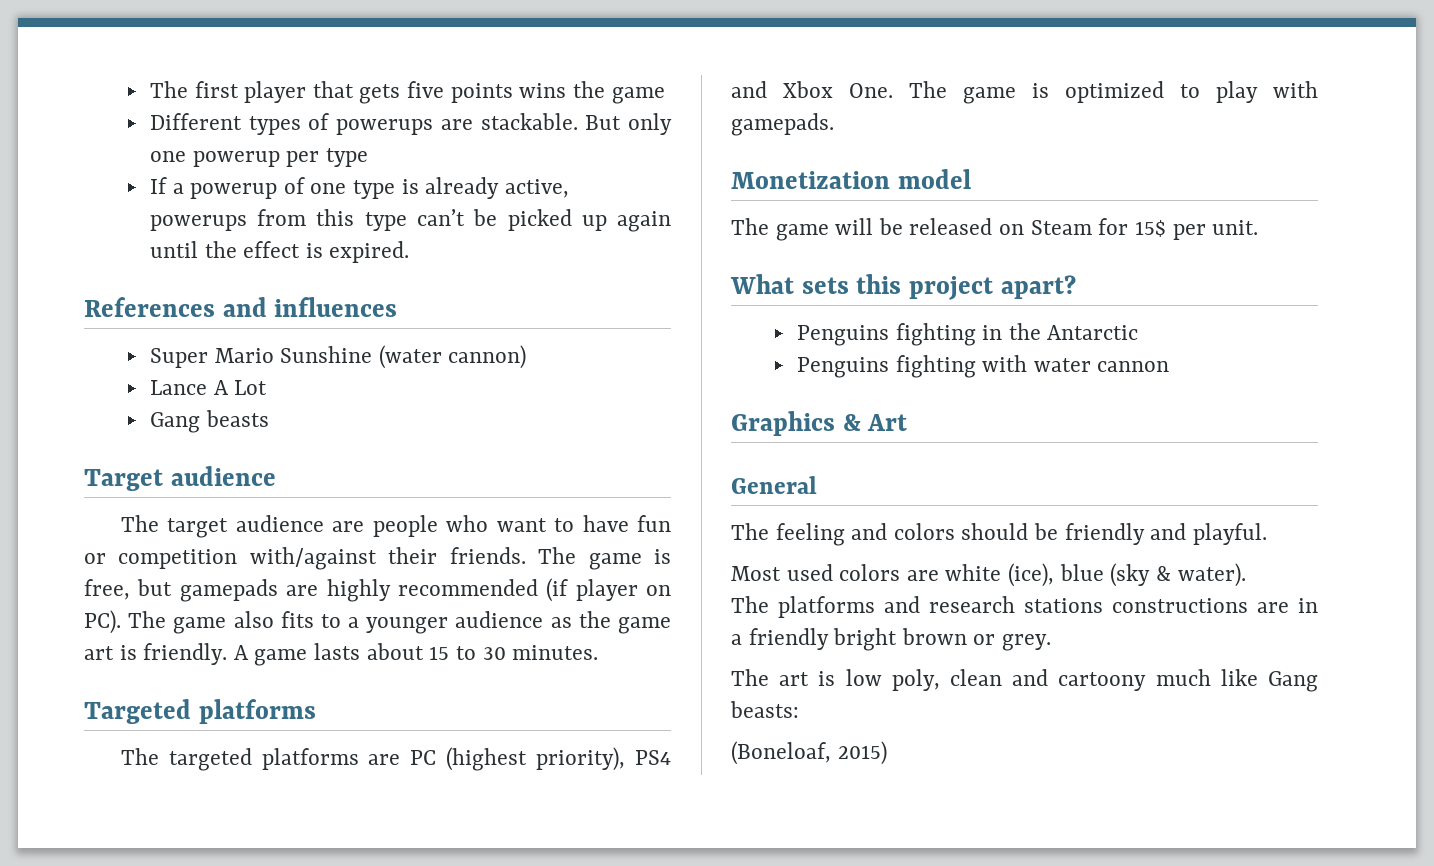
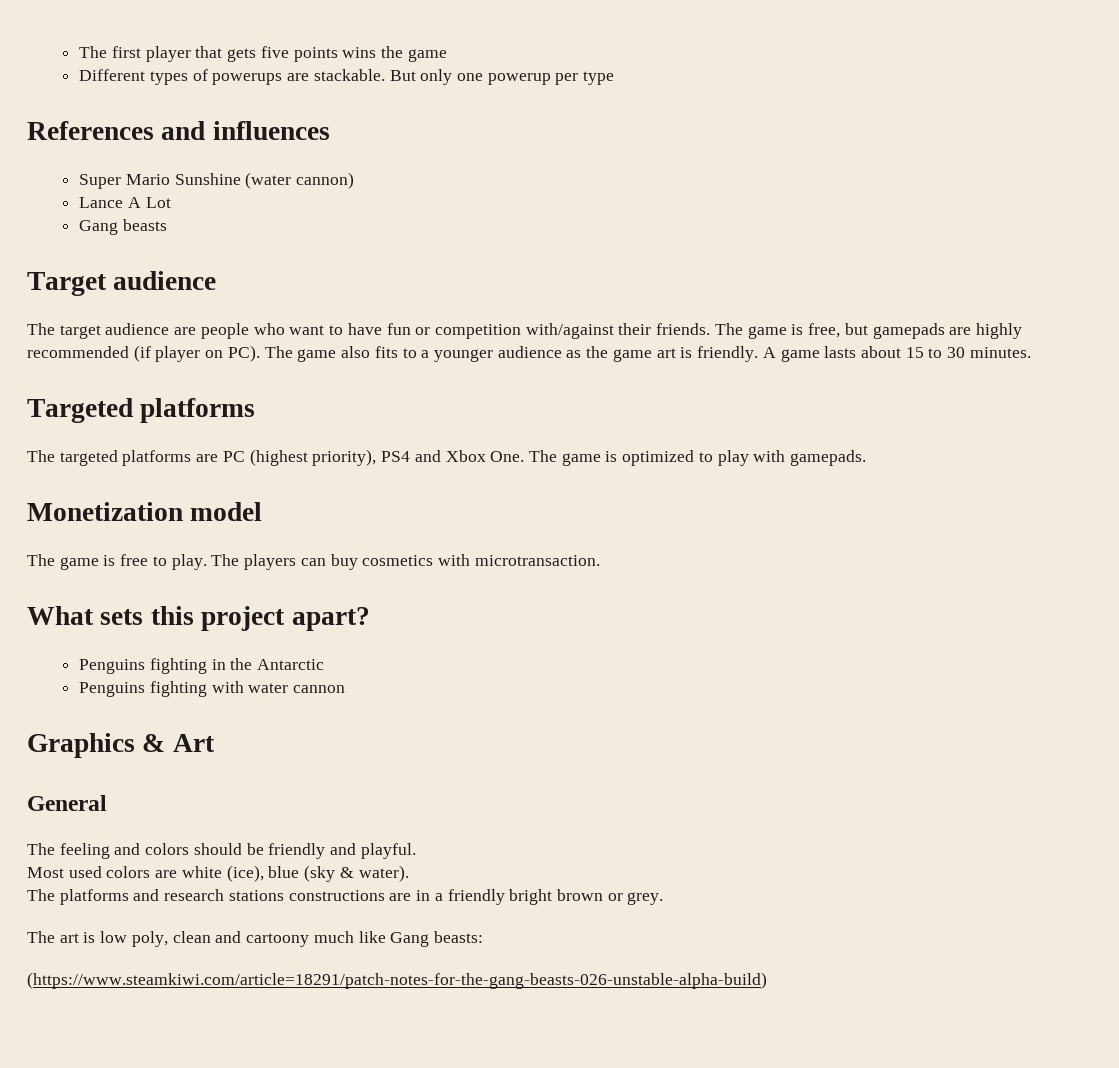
- If a powerup of one type is already active, powerups from this type can’t be picked up again until the effect is expired.
- The game will be released on Steam for 15$ per unit.
+ The game is free to play. The players can buy cosmetics with microtransaction.
- (Boneloaf, 2015)
+ (https://www.steamkiwi.com/article=18291/patch-notes-for-the-gang-beasts-026-unstable-alpha-build)

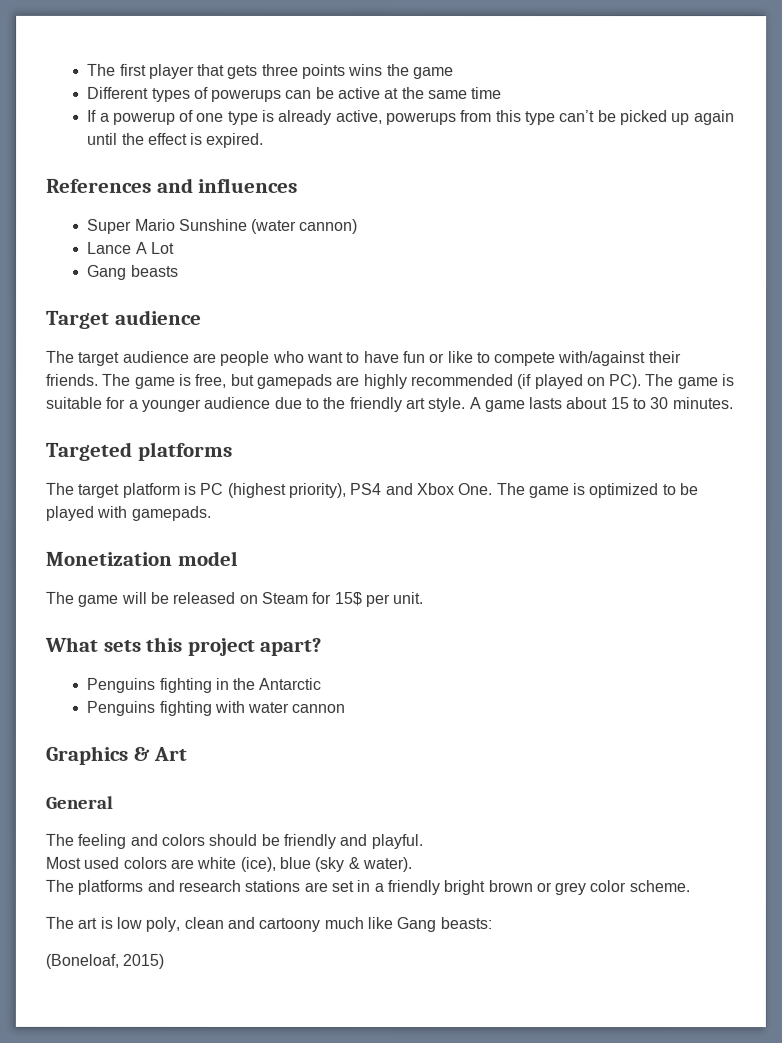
- The first player that gets five points wins the game
+ The first player that gets three points wins the game
- Different types of powerups are stackable. But only one powerup per type
+ Different types of powerups can be active at the same time
+ If a powerup of one type is already active, powerups from this type can’t be picked up again until the effect is expired.
- The target audience are people who want to have fun or competition with/against their friends.
+ The target audience are people who want to have fun or like to compete with/against their friends.
- The game is free, but gamepads are highly recommended (if player on PC). The game also fits to a younger audience as the game art is friendly.
+ The game is free, but gamepads are highly recommended (if played on PC). The game is suitable for a younger audience due to the friendly art style.
- The targeted platforms are PC (highest priority), PS4 and Xbox One. The game is optimized to play with gamepads.
+ The target platform is PC (highest priority), PS4 and Xbox One. The game is optimized to be played with gamepads.
- The game is free to play. The players can buy cosmetics with microtransaction.
+ The game will be released on Steam for 15$ per unit.
- The platforms and research stations constructions are in a friendly bright brown or grey.
+ The platforms and research stations are set in a friendly bright brown or grey color scheme.
- (https://www.steamkiwi.com/article=18291/patch-notes-for-the-gang-beasts-026-unstable-alpha-build)
+ (Boneloaf, 2015)

